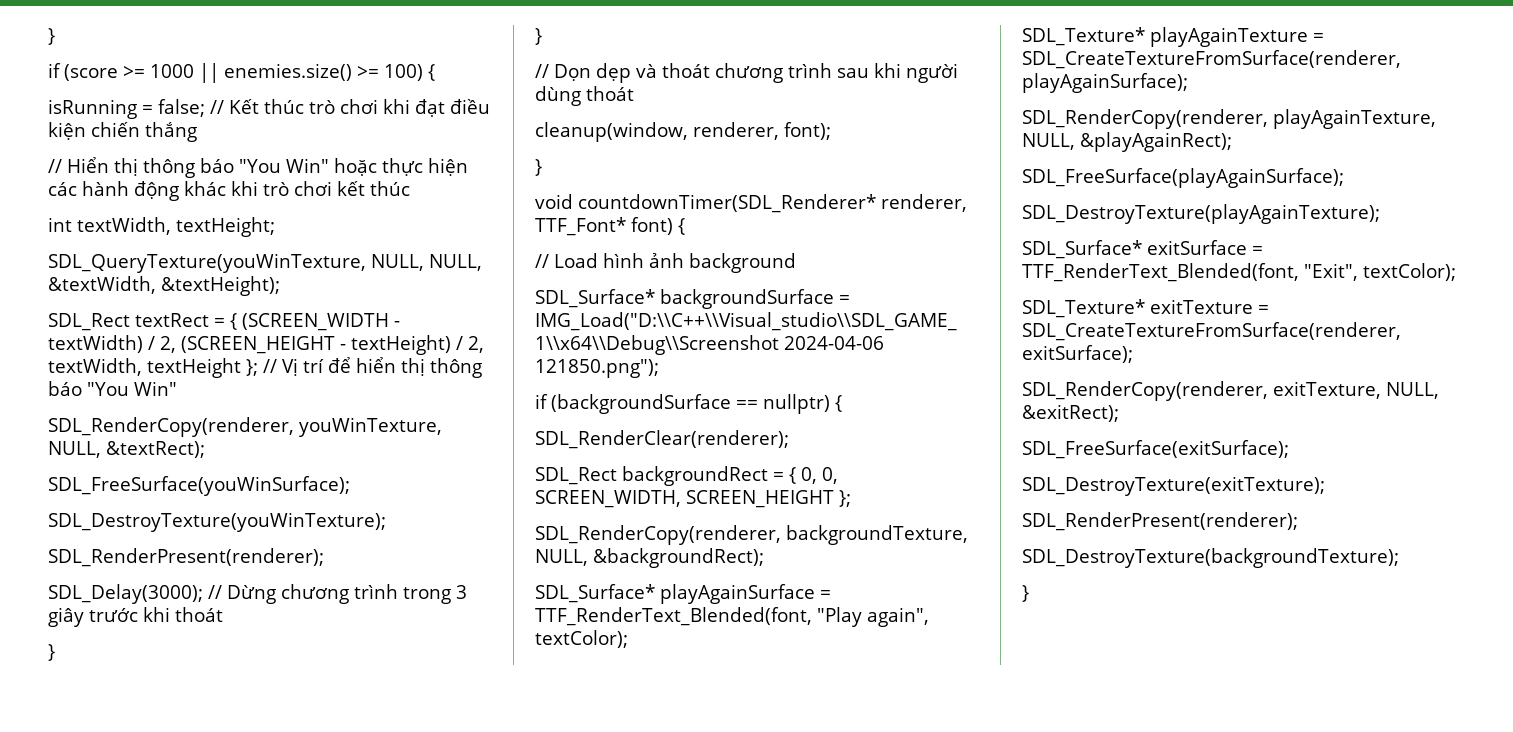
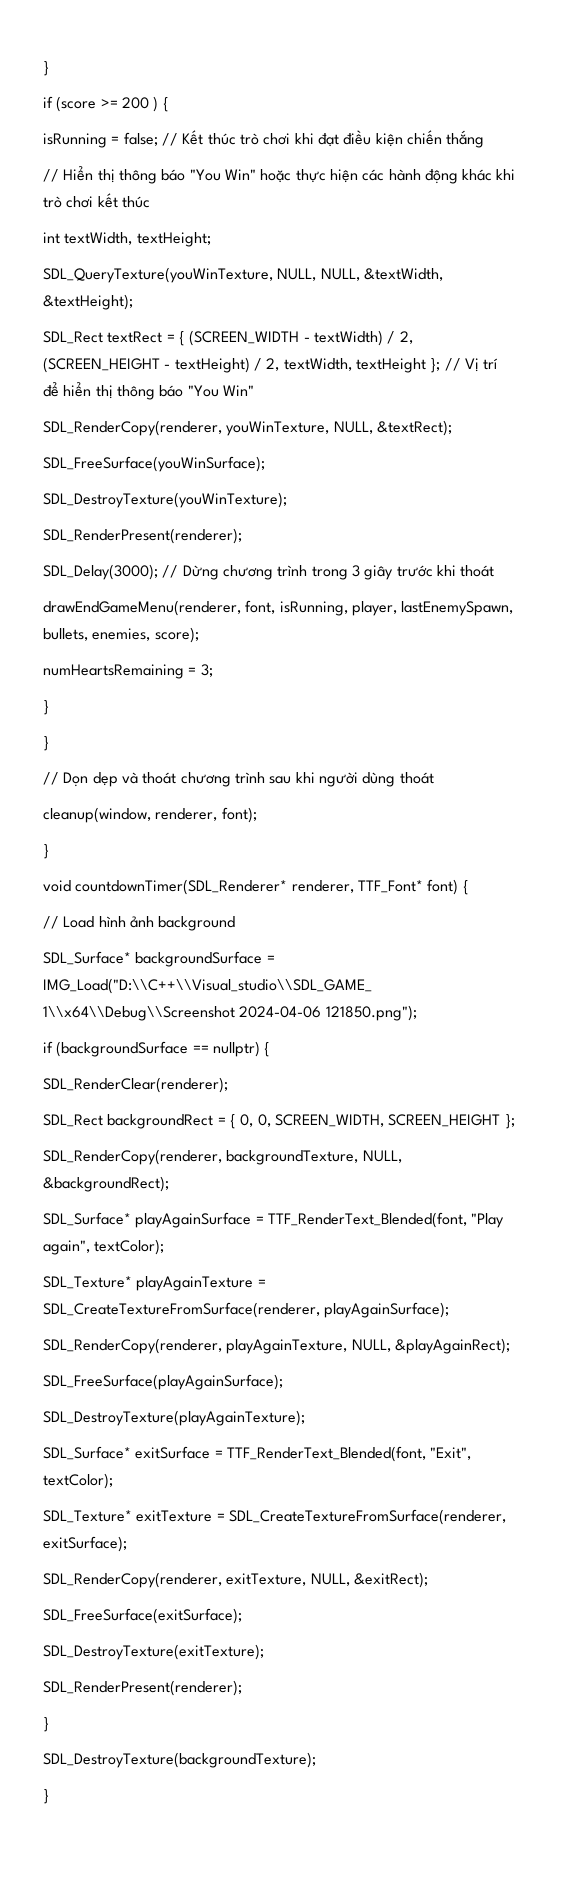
- if (score >= 1000 || enemies.size() >= 100) {
+ if (score >= 200 ) {
+ drawEndGameMenu(renderer, font, isRunning, player, lastEnemySpawn, bullets, enemies, score);
+ numHeartsRemaining = 3;
  SDL_DestroyTexture(exitTexture);
  SDL_RenderPresent(renderer);
+ }

